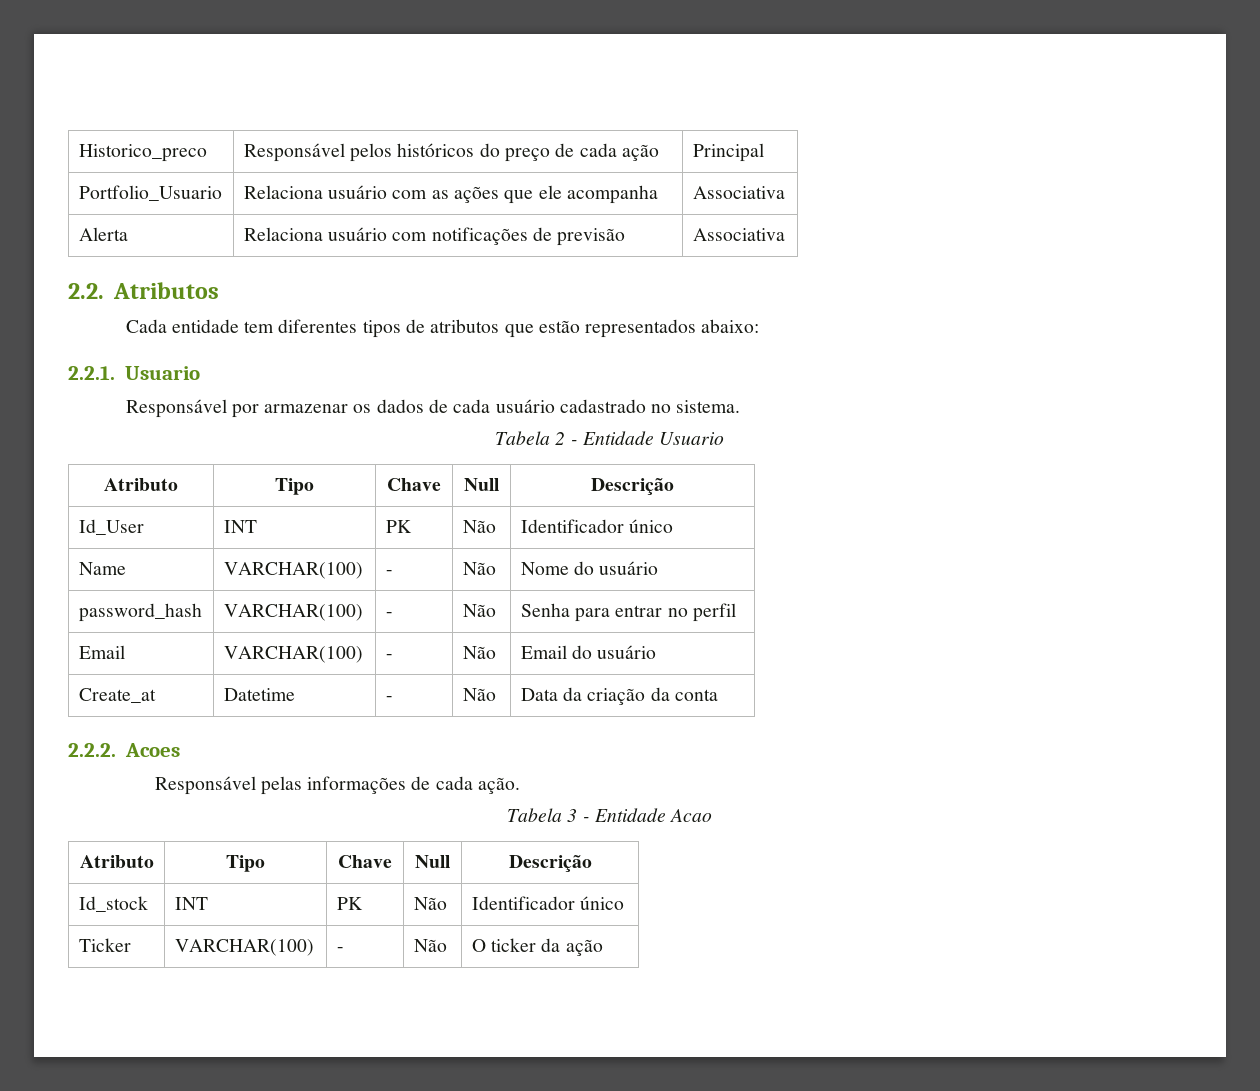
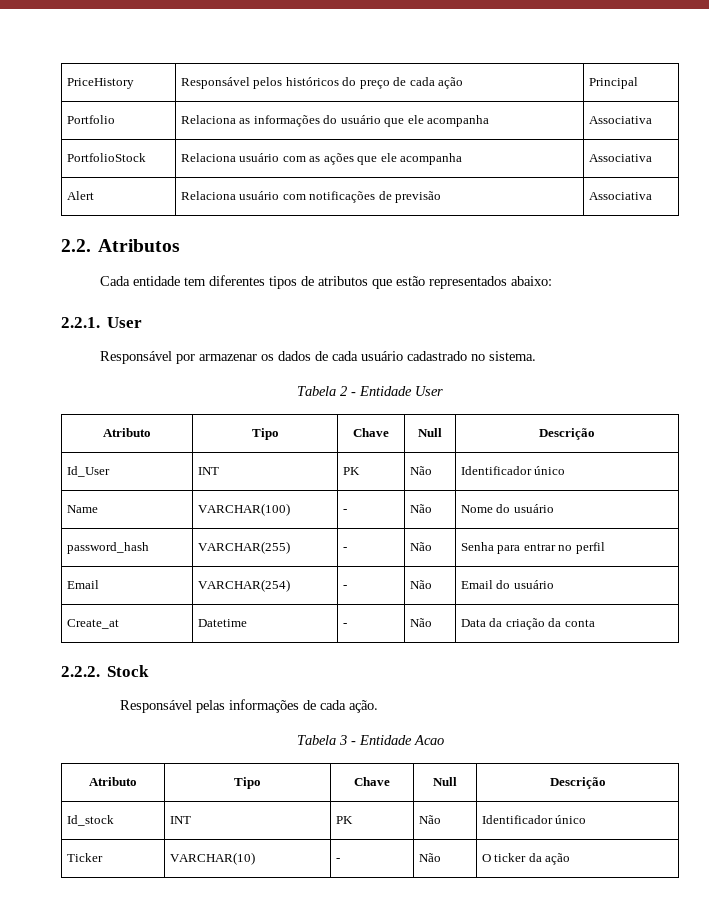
- Historico_preco | Responsável pelos históricos do preço de cada ação | Principal
+ PriceHistory | Responsável pelos históricos do preço de cada ação | Principal
- Portfolio_Usuario | Relaciona usuário com as ações que ele acompanha | Associativa
+ Portfolio | Relaciona as informações do usuário que ele acompanha | Associativa
+ PortfolioStock | Relaciona usuário com as ações que ele acompanha | Associativa
- Alerta | Relaciona usuário com notificações de previsão | Associativa
+ Alert | Relaciona usuário com notificações de previsão | Associativa
- 2.2.1. Usuario
+ 2.2.1. User
- Tabela 2 - Entidade Usuario
+ Tabela 2 - Entidade User
- password_hash | VARCHAR(100) | - | Não | Senha para entrar no perfil
+ password_hash | VARCHAR(255) | - | Não | Senha para entrar no perfil
- Email | VARCHAR(100) | - | Não | Email do usuário
+ Email | VARCHAR(254) | - | Não | Email do usuário
- 2.2.2. Acoes
+ 2.2.2. Stock
- Ticker | VARCHAR(100) | - | Não | O ticker da ação
+ Ticker | VARCHAR(10) | - | Não | O ticker da ação

